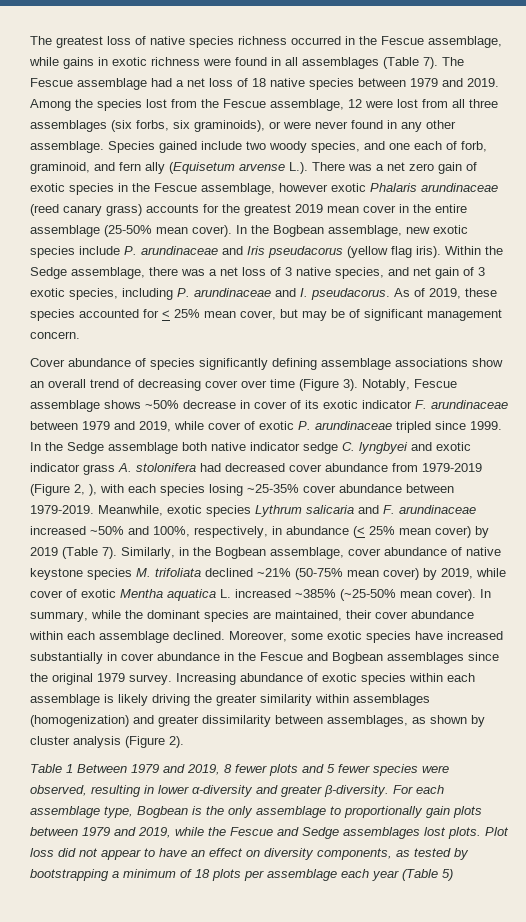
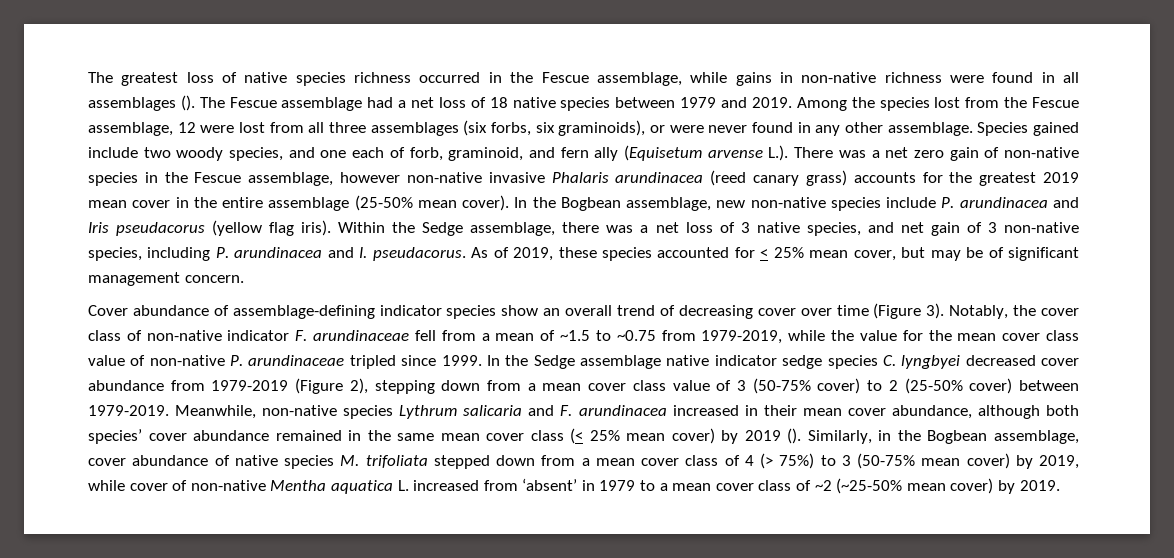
- The greatest loss of native species richness occurred in the Fescue assemblage, while gains in exotic richness were found in all assemblages (Table 7).
+ The greatest loss of native species richness occurred in the Fescue assemblage, while gains in non-native richness were found in all assemblages ().
- Species gained include two woody species, and one each of forb, graminoid, and fern ally (Equisetum arvense L.). There was a net zero gain of exotic species in the Fescue assemblage, however exotic Phalaris arundinaceae (reed canary grass) accounts for the greatest 2019 mean cover in the entire assemblage (25-50% mean cover).
+ Species gained include two woody species, and one each of forb, graminoid, and fern ally (Equisetum arvense L.). There was a net zero gain of non-native species in the Fescue assemblage, however non-native invasive Phalaris arundinacea (reed canary grass) accounts for the greatest 2019 mean cover in the entire assemblage (25-50% mean cover).
- In the Bogbean assemblage, new exotic species include P. arundinaceae and Iris pseudacorus (yellow flag iris).
+ In the Bogbean assemblage, new non-native species include P. arundinacea and Iris pseudacorus (yellow flag iris).
- Within the Sedge assemblage, there was a net loss of 3 native species, and net gain of 3 exotic species, including P. arundinaceae and I. pseudacorus.
+ Within the Sedge assemblage, there was a net loss of 3 native species, and net gain of 3 non-native species, including P. arundinacea and I. pseudacorus.
- Cover abundance of species significantly defining assemblage associations show an overall trend of decreasing cover over time (Figure 3).
+ Cover abundance of assemblage-defining indicator species show an overall trend of decreasing cover over time (Figure 3).
- Notably, Fescue assemblage shows ~50% decrease in cover of its exotic indicator F. arundinaceae between 1979 and 2019, while cover of exotic P. arundinaceae tripled since 1999.
+ Notably, the cover class of non-native indicator F. arundinaceae fell from a mean of ~1.5 to ~0.75 from 1979-2019, while the value for the mean cover class value of non-native P. arundinaceae tripled since 1999.
- In the Sedge assemblage both native indicator sedge C. lyngbyei and exotic indicator grass A. stolonifera had decreased cover abundance from 1979-2019 (Figure 2, ), with each species losing ~25-35% cover abundance between 1979-2019.
+ In the Sedge assemblage native indicator sedge species C. lyngbyei decreased cover abundance from 1979-2019 (Figure 2), stepping down from a mean cover class value of 3 (50-75% cover) to 2 (25-50% cover) between 1979-2019.
- Meanwhile, exotic species Lythrum salicaria and F. arundinaceae increased ~50% and 100%, respectively, in abundance (< 25% mean cover) by 2019 (Table 7).
+ Meanwhile, non-native species Lythrum salicaria and F. arundinacea increased in their mean cover abundance, although both species’ cover abundance remained in the same mean cover class (< 25% mean cover) by 2019 ().
- Similarly, in the Bogbean assemblage, cover abundance of native keystone species M. trifoliata declined ~21% (50-75% mean cover) by 2019, while cover of exotic Mentha aquatica L. increased ~385% (~25-50% mean cover). In summary, while the dominant species are maintained, their cover abundance within each assemblage declined. Moreover, some exotic species have increased substantially in cover abundance in the Fescue and Bogbean assemblages since the original 1979 survey. Increasing abundance of exotic species within each assemblage is likely driving the greater similarity within assemblages (homogenization) and greater dissimilarity between assemblages, as shown by cluster analysis (Figure 2).
- Table 1 Between 1979 and 2019, 8 fewer plots and 5 fewer species were observed, resulting in lower α-diversity and greater β-diversity. For each assemblage type, Bogbean is the only assemblage to proportionally gain plots between 1979 and 2019, while the Fescue and Sedge assemblages lost plots. Plot loss did not appear to have an effect on diversity components, as tested by bootstrapping a minimum of 18 plots per assemblage each year (Table 5)
+ Similarly, in the Bogbean assemblage, cover abundance of native species M. trifoliata stepped down from a mean cover class of 4 (> 75%) to 3 (50-75% mean cover) by 2019, while cover of non-native Mentha aquatica L. increased from ‘absent’ in 1979 to a mean cover class of ~2 (~25-50% mean cover) by 2019.

